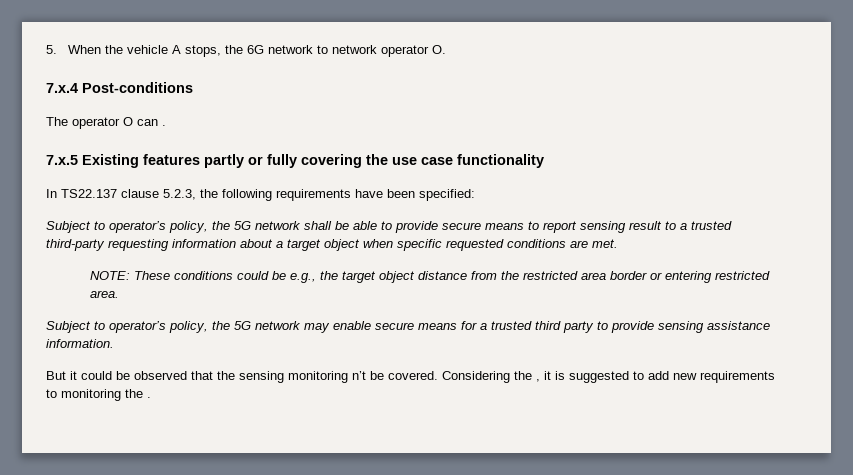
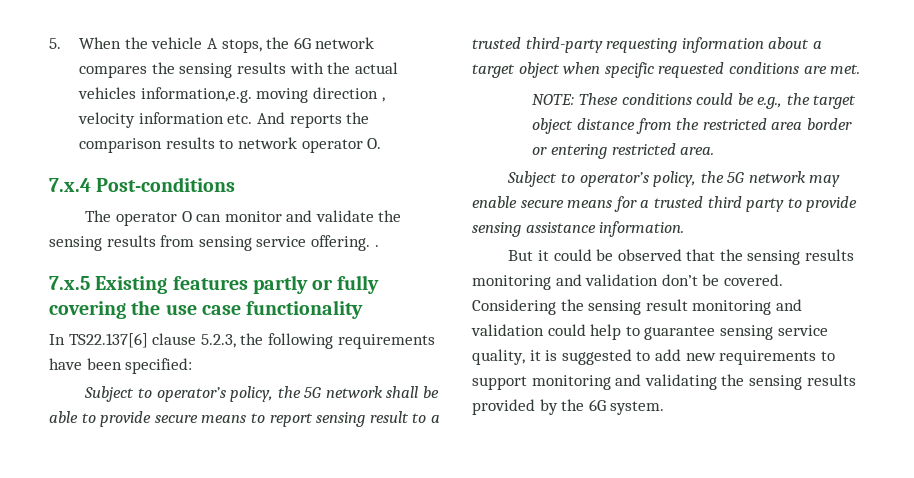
- 5. When the vehicle A stops, the 6G network to network operator O.
+ 5. When the vehicle A stops, the 6G network compares the sensing results with the actual vehicles information,e.g. moving direction , velocity information etc. And reports the comparison results to network operator O.
- The operator O can .
+ The operator O can monitor and validate the sensing results from sensing service offering. .
- In TS22.137 clause 5.2.3, the following requirements have been specified:
+ In TS22.137[6] clause 5.2.3, the following requirements have been specified:
- But it could be observed that the sensing monitoring n’t be covered. Considering the , it is suggested to add new requirements to monitoring the .
+ But it could be observed that the sensing results monitoring and validation don’t be covered. Considering the sensing result monitoring and validation could help to guarantee sensing service quality, it is suggested to add new requirements to support monitoring and validating the sensing results provided by the 6G system.

